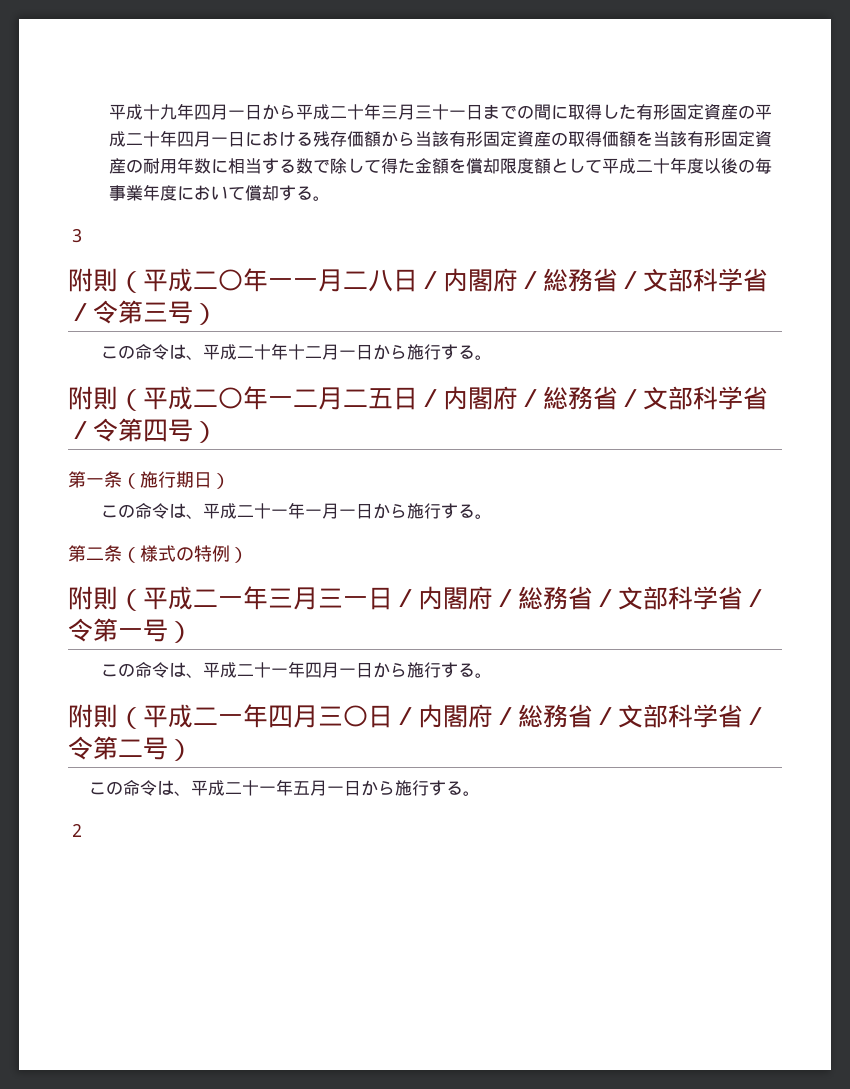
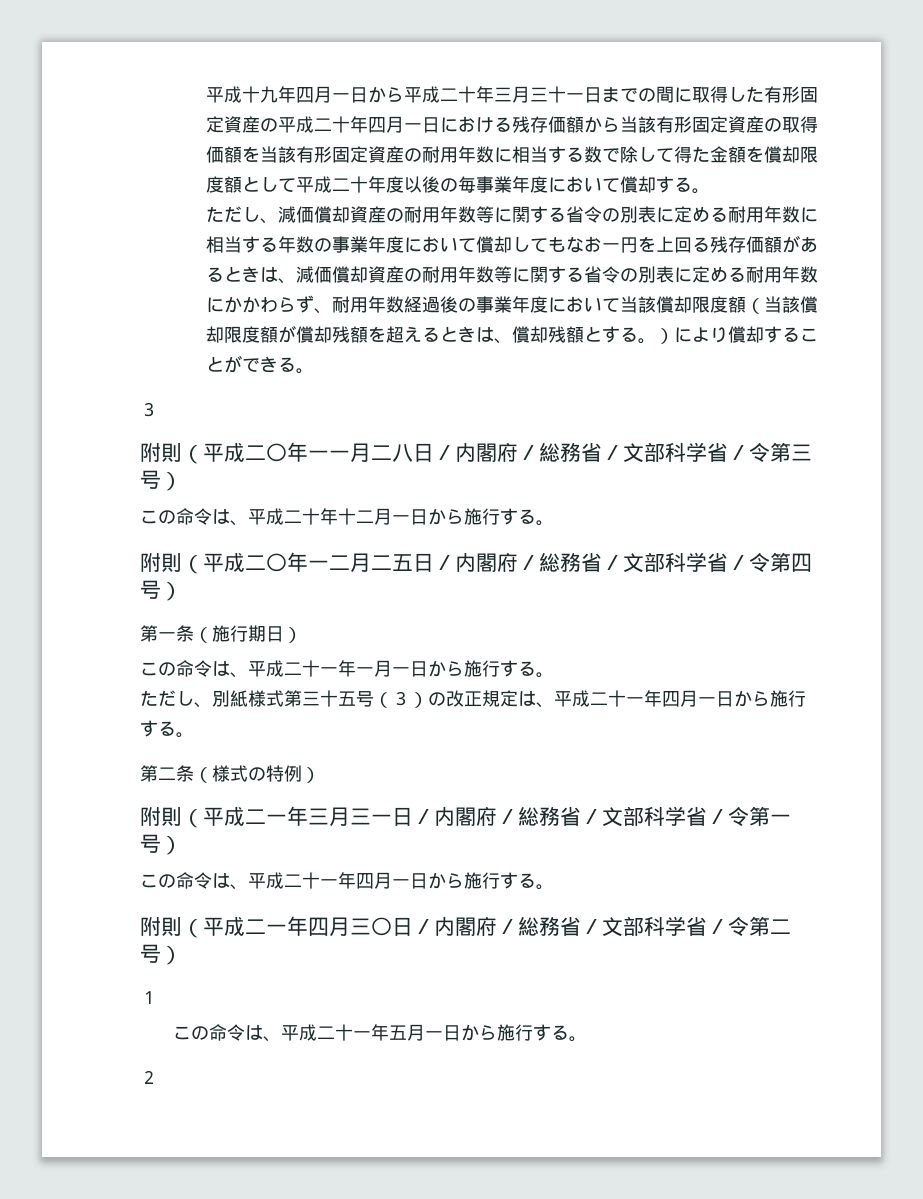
+ ただし、減価償却資産の耐用年数等に関する省令の別表に定める耐用年数に相当する年数の事業年度において償却してもなお一円を上回る残存価額があるときは、減価償却資産の耐用年数等に関する省令の別表に定める耐用年数にかかわらず、耐用年数経過後の事業年度において当該償却限度額（当該償却限度額が償却残額を超えるときは、償却残額とする。）により償却することができる。
+ ただし、別紙様式第三十五号（３）の改正規定は、平成二十一年四月一日から施行する。
+ １

